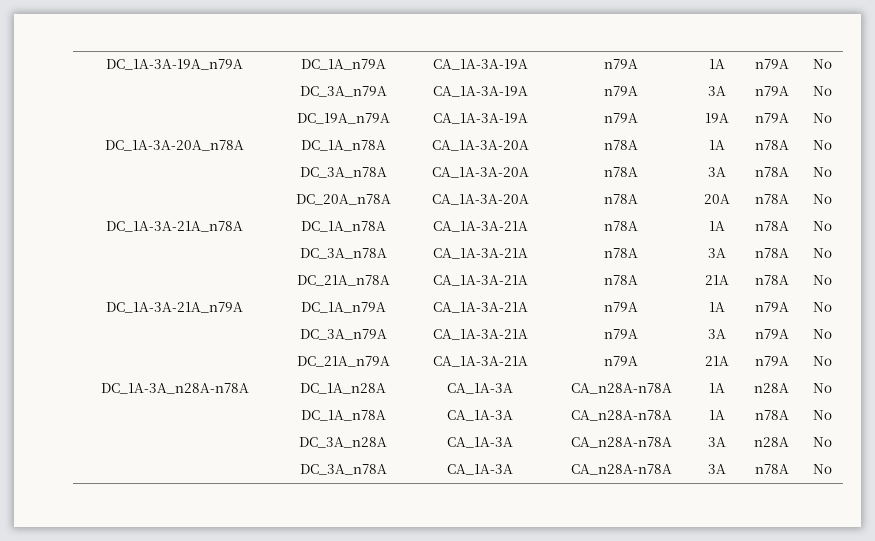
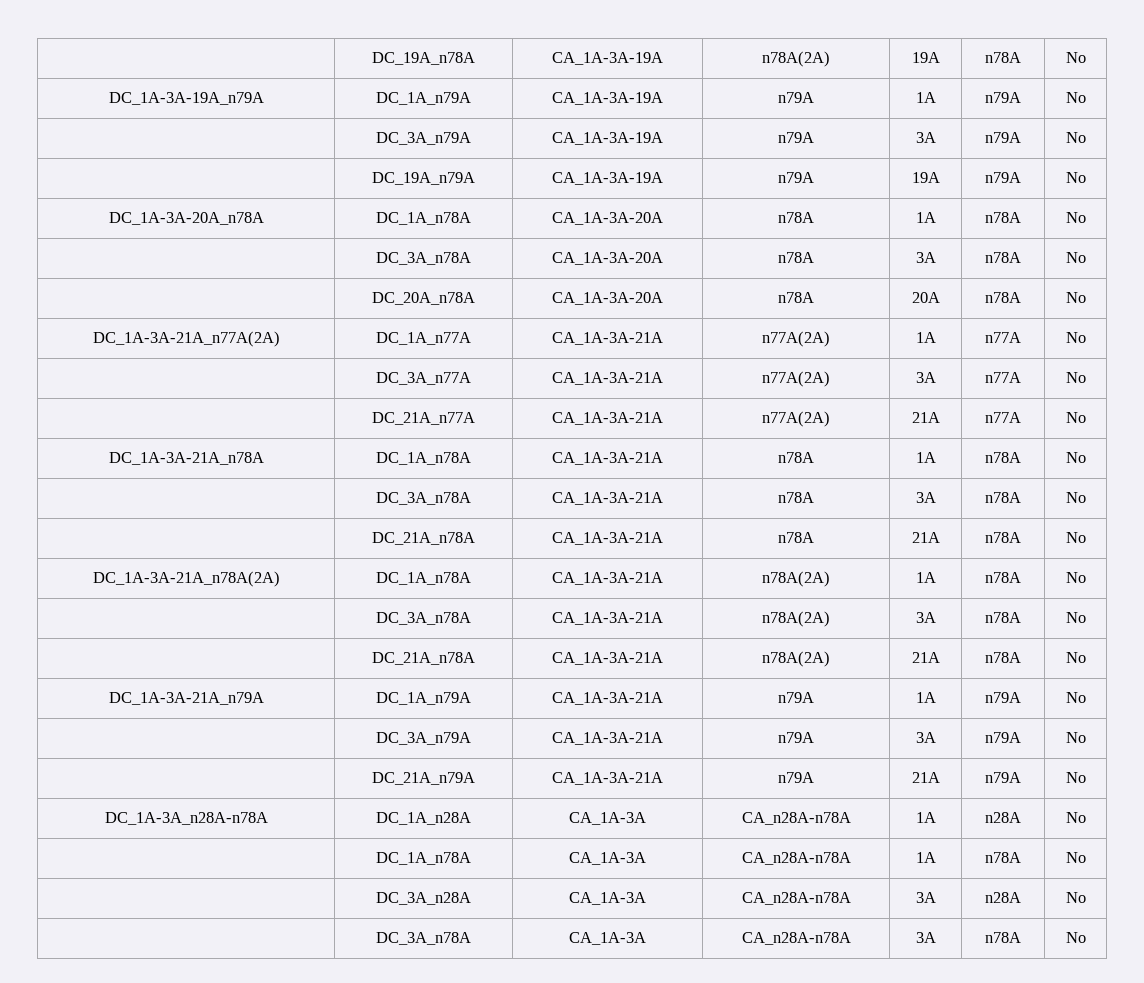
+ | DC_19A_n78A | CA_1A-3A-19A | n78A(2A) | 19A | n78A | No
+ DC_1A-3A-21A_n77A(2A) | DC_1A_n77A | CA_1A-3A-21A | n77A(2A) | 1A | n77A | No
+ | DC_3A_n77A | CA_1A-3A-21A | n77A(2A) | 3A | n77A | No
+ | DC_21A_n77A | CA_1A-3A-21A | n77A(2A) | 21A | n77A | No
+ DC_1A-3A-21A_n78A(2A) | DC_1A_n78A | CA_1A-3A-21A | n78A(2A) | 1A | n78A | No
+ | DC_3A_n78A | CA_1A-3A-21A | n78A(2A) | 3A | n78A | No
+ | DC_21A_n78A | CA_1A-3A-21A | n78A(2A) | 21A | n78A | No

